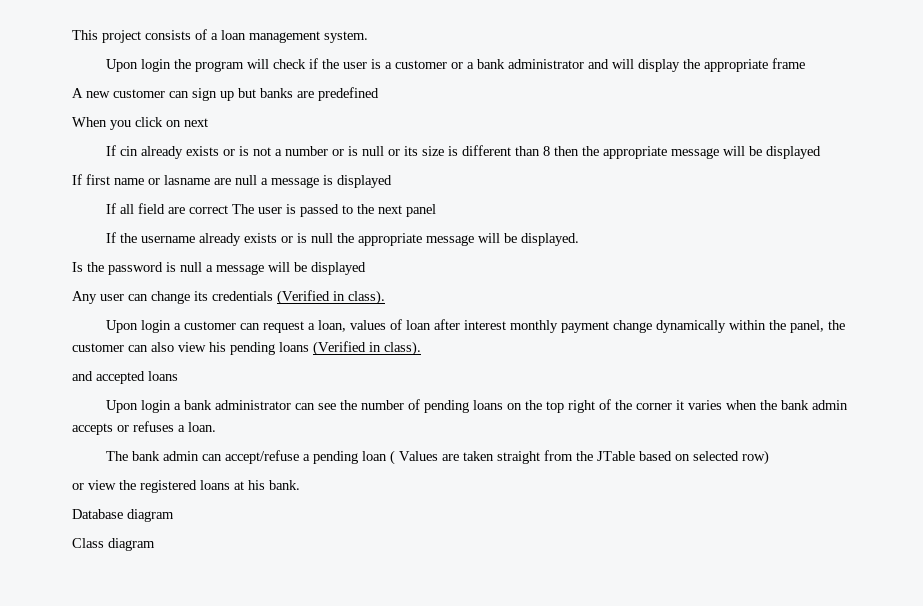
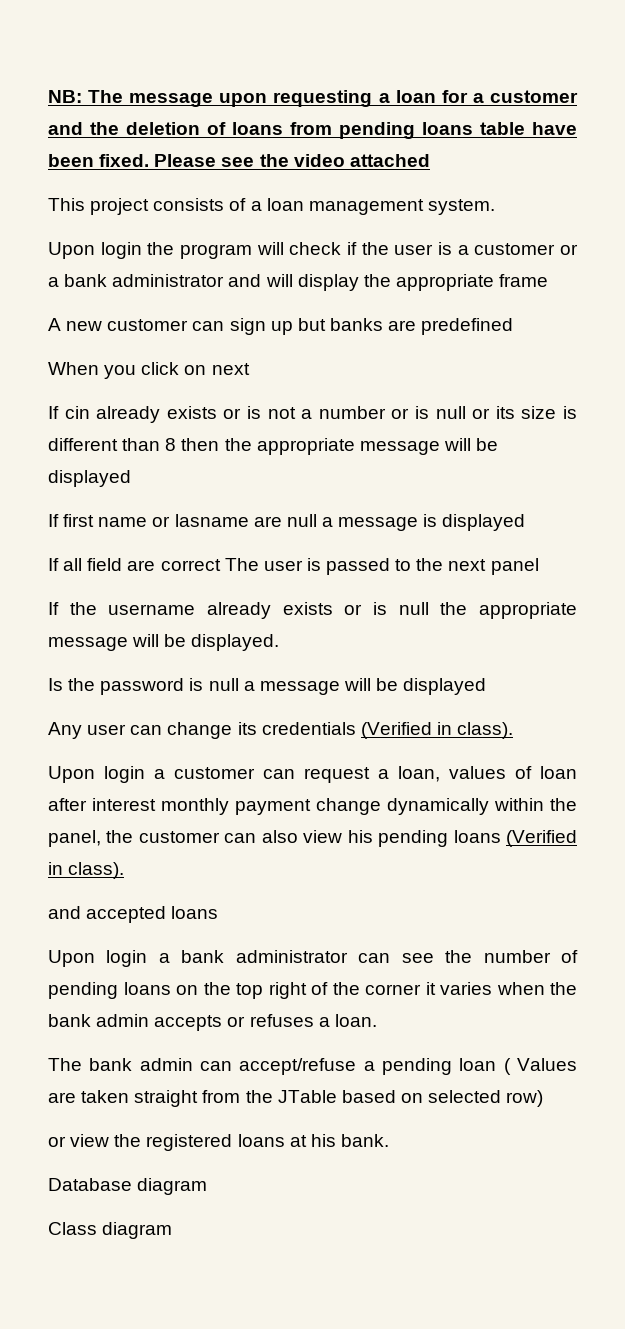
+ NB: The message upon requesting a loan for a customer and the deletion of loans from pending loans table have been fixed. Please see the video attached

